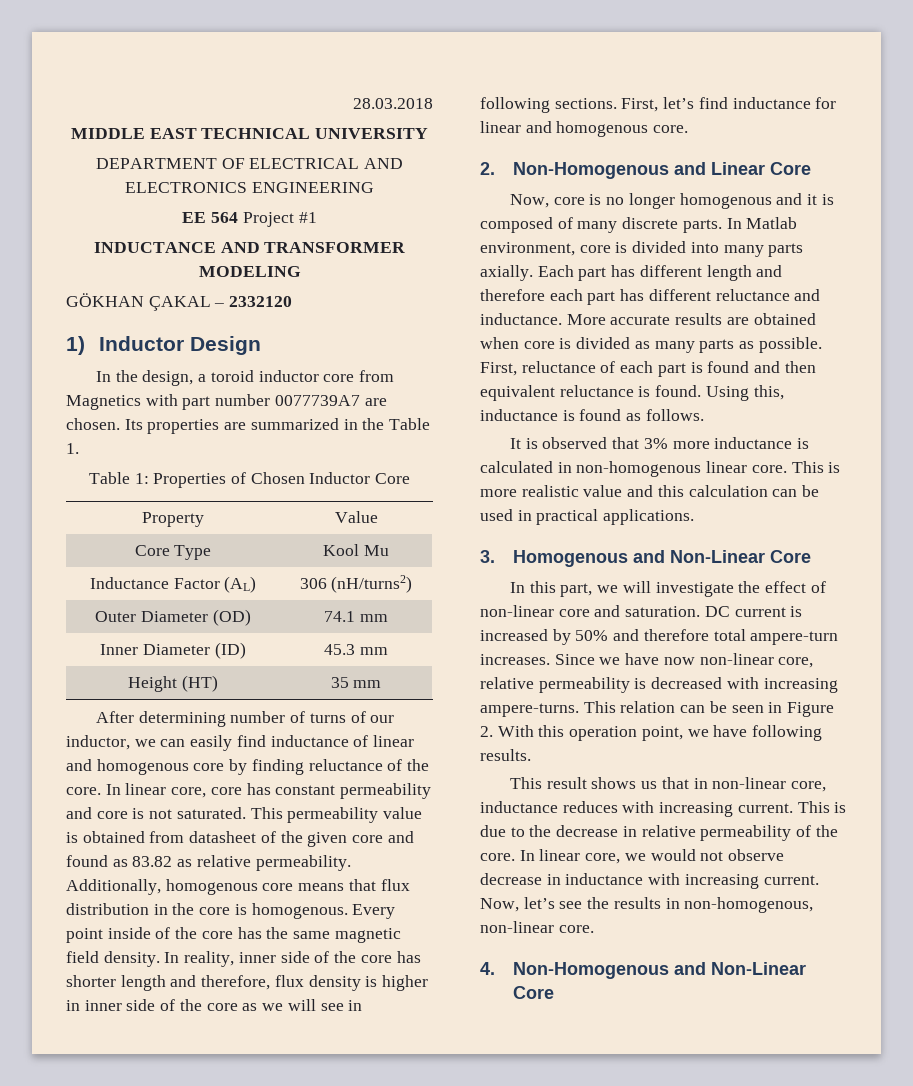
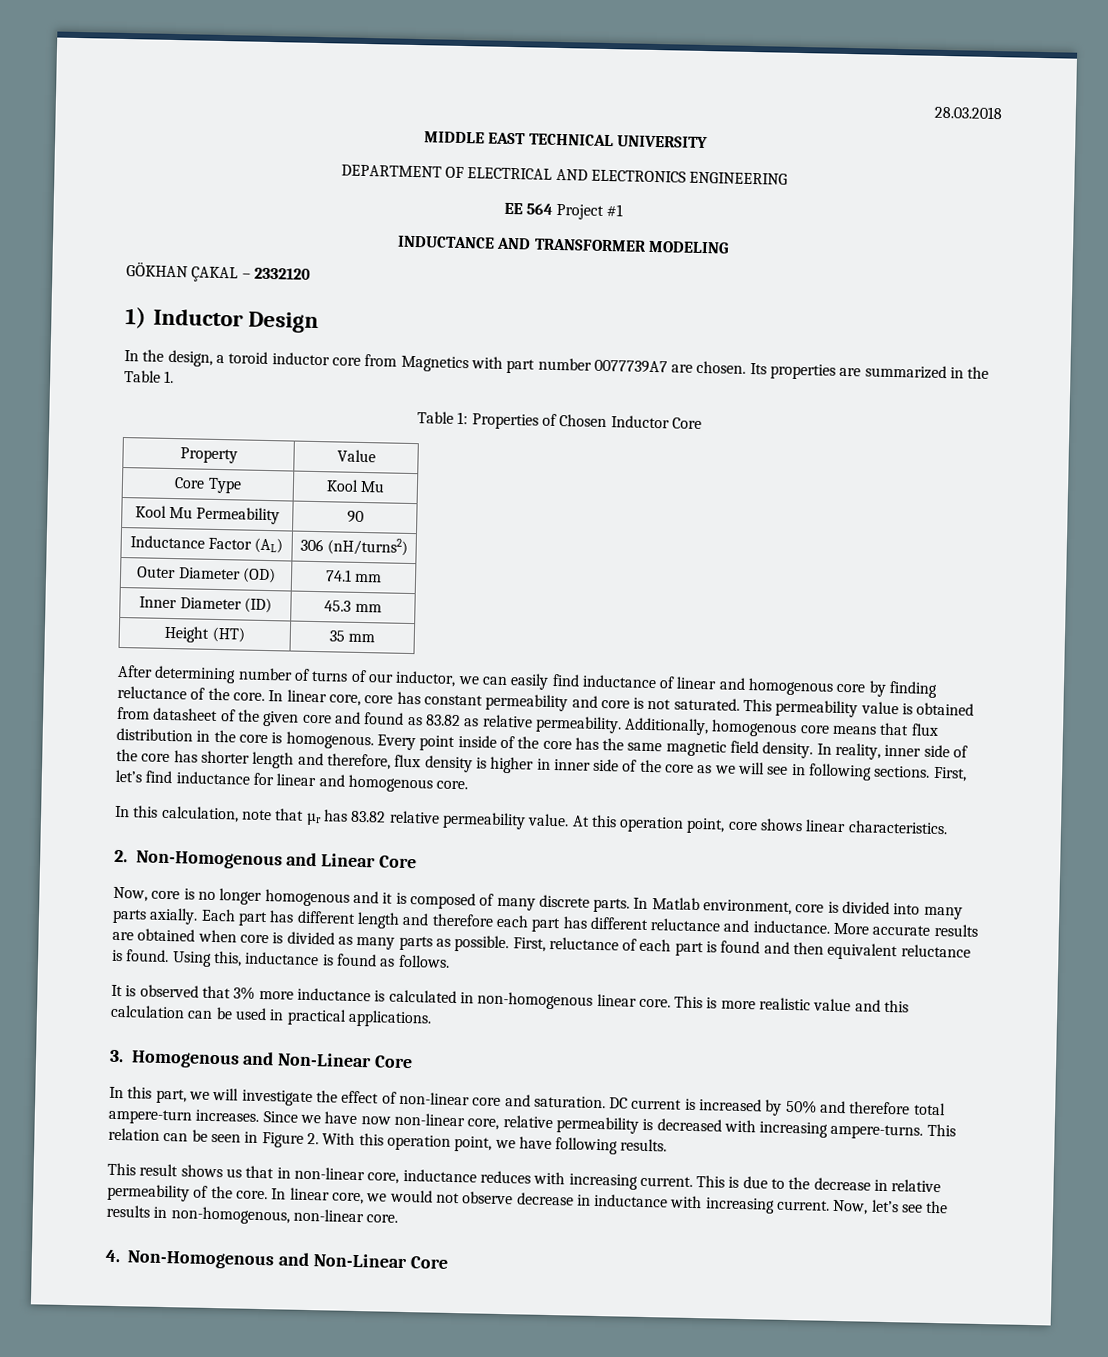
+ Kool Mu Permeability | 90
+ In this calculation, note that µr has 83.82 relative permeability value. At this operation point, core shows linear characteristics.

